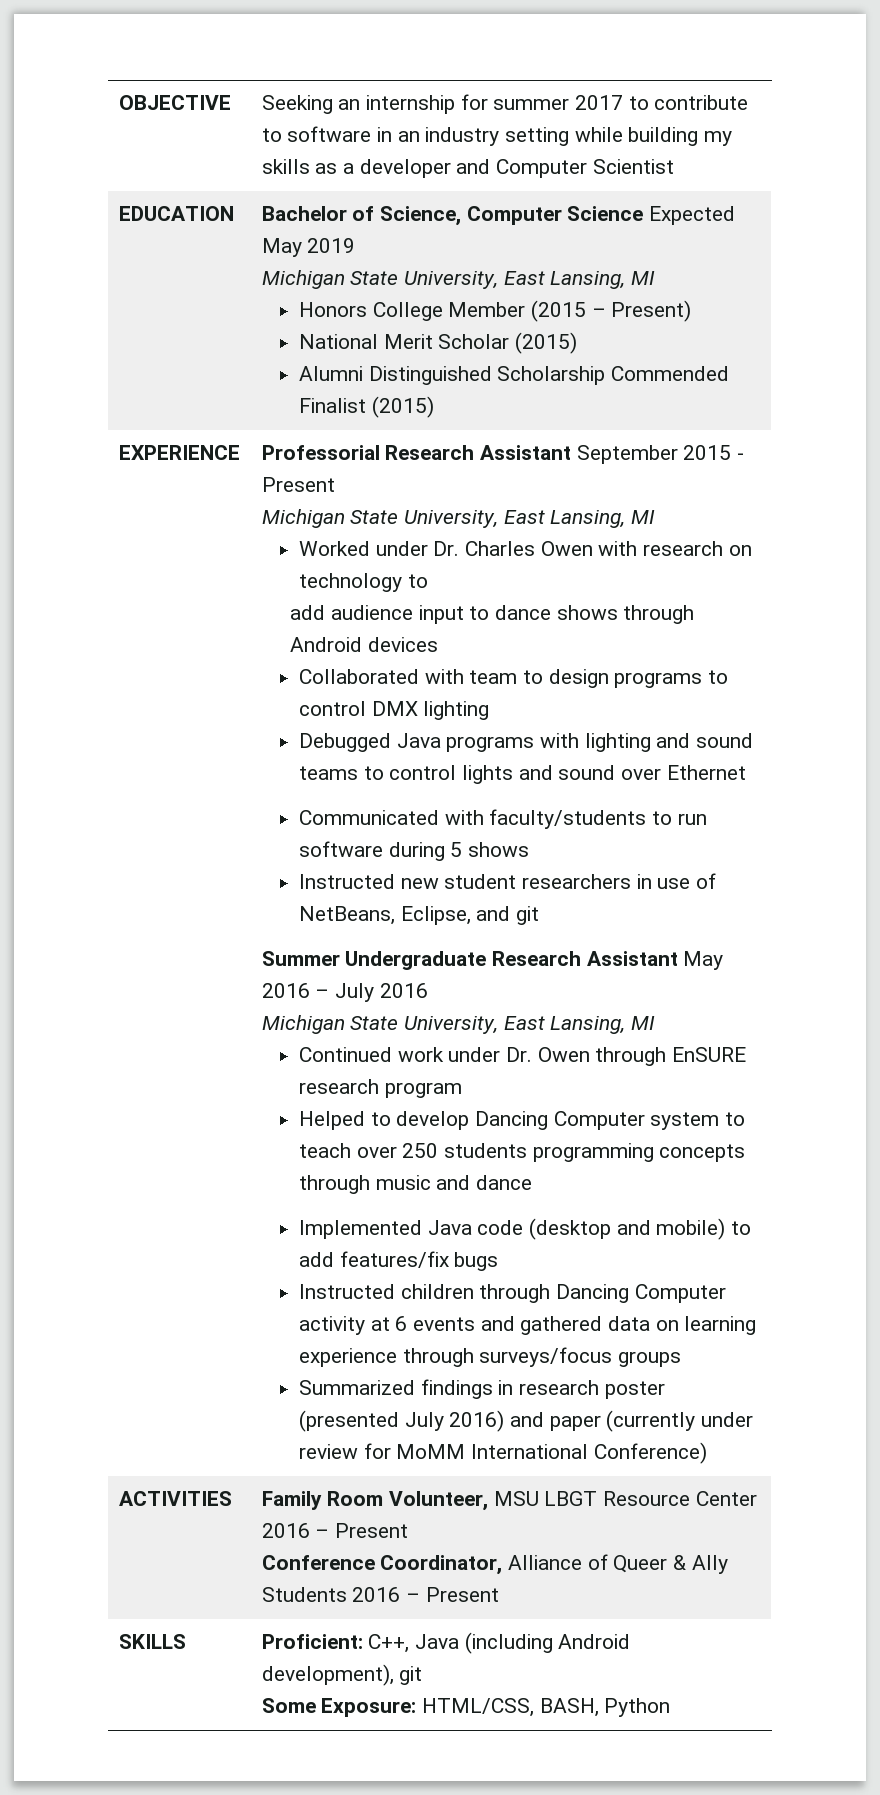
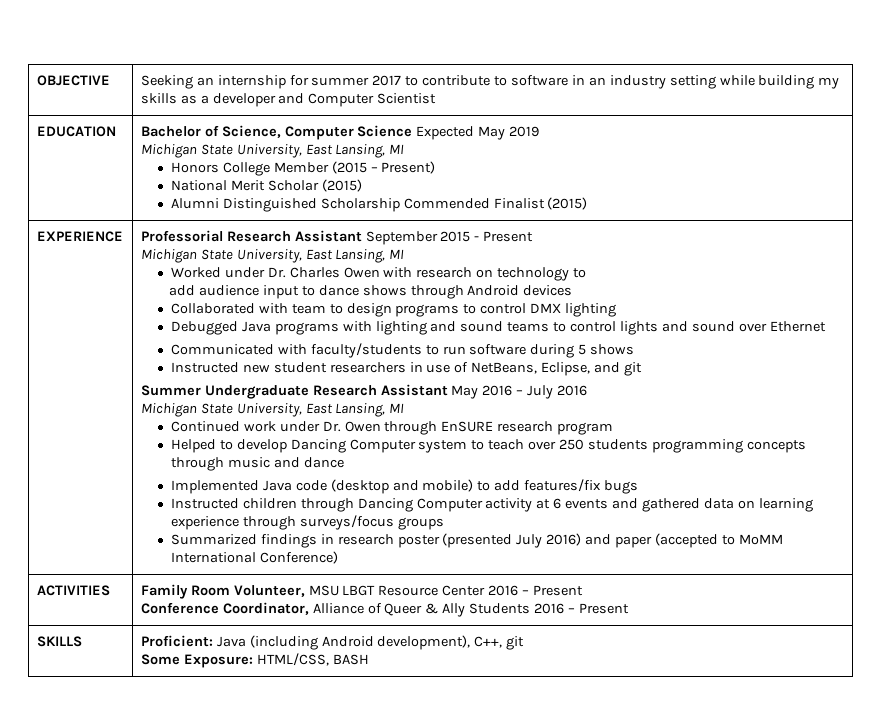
- Summarized findings in research poster (presented July 2016) and paper (currently under review for MoMM International Conference)
+ Summarized findings in research poster (presented July 2016) and paper (accepted to MoMM International Conference)
- SKILLS | Proficient: C++, Java (including Android development), git
- Some Exposure: HTML/CSS, BASH, Python
+ SKILLS | Proficient: Java (including Android development), C++, git
+ Some Exposure: HTML/CSS, BASH

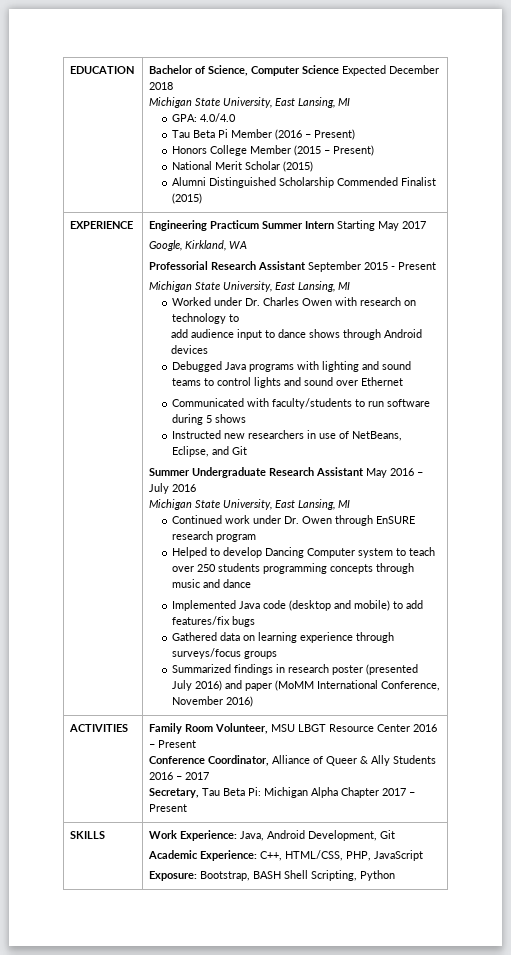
- OBJECTIVE | Seeking an internship for summer 2017 to contribute to software in an industry setting while building my skills as a developer and Computer Scientist
- EDUCATION | Bachelor of Science, Computer Science Expected May 2019
+ EDUCATION | Bachelor of Science, Computer Science Expected December 2018
  Michigan State University, East Lansing, MI
+ GPA: 4.0/4.0
+ Tau Beta Pi Member (2016 – Present)
+ Engineering Practicum Summer Intern Starting May 2017
+ Google, Kirkland, WA
- Collaborated with team to design programs to control DMX lighting
- Instructed new student researchers in use of NetBeans, Eclipse, and git
+ Instructed new researchers in use of NetBeans, Eclipse, and Git
- Instructed children through Dancing Computer activity at 6 events and gathered data on learning experience through surveys/focus groups
+ Gathered data on learning experience through surveys/focus groups
- Summarized findings in research poster (presented July 2016) and paper (accepted to MoMM International Conference)
+ Summarized findings in research poster (presented July 2016) and paper (MoMM International Conference, November 2016)
  ACTIVITIES | Family Room Volunteer, MSU LBGT Resource Center 2016 – Present
- Conference Coordinator, Alliance of Queer & Ally Students 2016 – Present
- SKILLS | Proficient: Java (including Android development), C++, git
- Some Exposure: HTML/CSS, BASH
+ Conference Coordinator, Alliance of Queer & Ally Students 2016 – 2017
+ Secretary, Tau Beta Pi: Michigan Alpha Chapter 2017 – Present
+ SKILLS | Work Experience: Java, Android Development, Git
+ Academic Experience: C++, HTML/CSS, PHP, JavaScript
+ Exposure: Bootstrap, BASH Shell Scripting, Python

